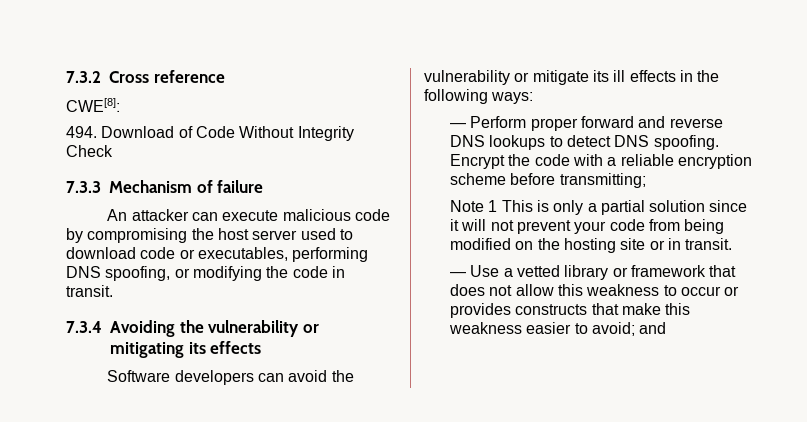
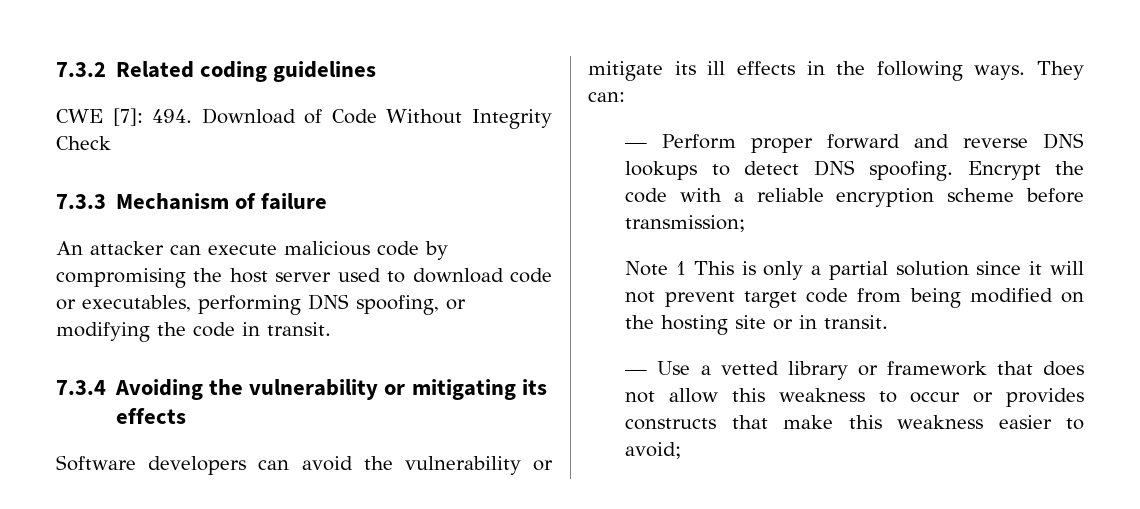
- 7.3.2 Cross reference
- CWE[8]:
- 494. Download of Code Without Integrity Check
+ 7.3.2 Related coding guidelines
+ CWE [7]: 494. Download of Code Without Integrity Check
- Software developers can avoid the vulnerability or mitigate its ill effects in the following ways:
+ Software developers can avoid the vulnerability or mitigate its ill effects in the following ways. They can:
- Encrypt the code with a reliable encryption scheme before transmitting;
+ Encrypt the code with a reliable encryption scheme before transmission;
- Note 1 This is only a partial solution since it will not prevent your code from being modified on the hosting site or in transit.
+ Note 1 This is only a partial solution since it will not prevent target code from being modified on the hosting site or in transit.
- — Use a vetted library or framework that does not allow this weakness to occur or provides constructs that make this weakness easier to avoid; and
+ — Use a vetted library or framework that does not allow this weakness to occur or provides constructs that make this weakness easier to avoid;

